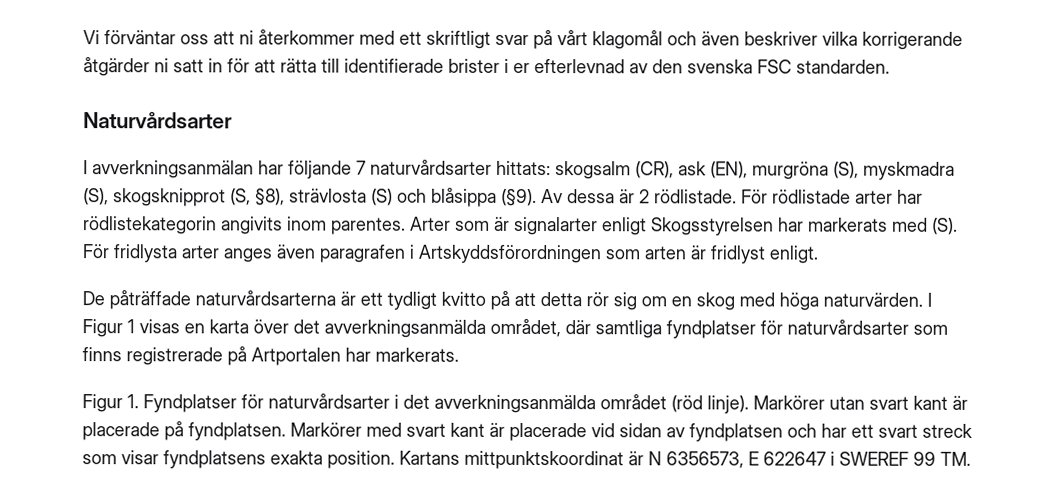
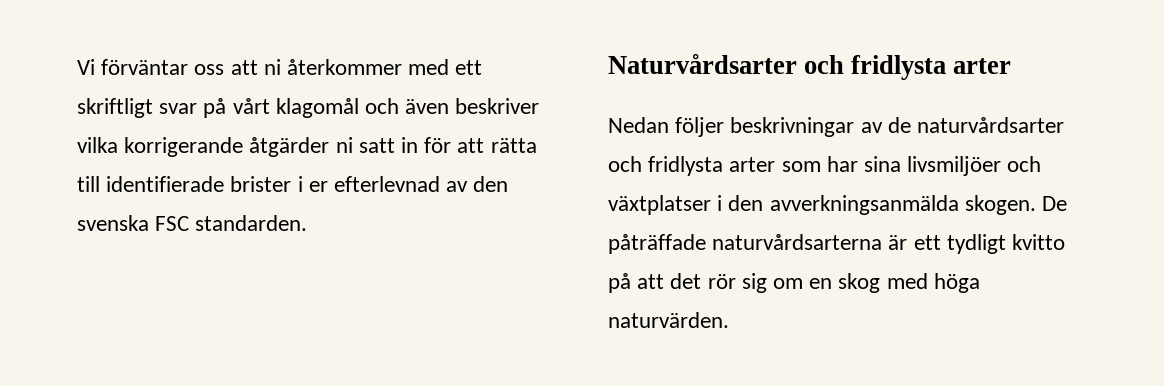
- Naturvårdsarter
- I avverkningsanmälan har följande 7 naturvårdsarter hittats: skogsalm (CR), ask (EN), murgröna (S), myskmadra (S), skogsknipprot (S, §8), strävlosta (S) och blåsippa (§9). Av dessa är 2 rödlistade. För rödlistade arter har rödlistekategorin angivits inom parentes. Arter som är signalarter enligt Skogsstyrelsen har markerats med (S). För fridlysta arter anges även paragrafen i Artskyddsförordningen som arten är fridlyst enligt.
- De påträffade naturvårdsarterna är ett tydligt kvitto på att detta rör sig om en skog med höga naturvärden. I Figur 1 visas en karta över det avverkningsanmälda området, där samtliga fyndplatser för naturvårdsarter som finns registrerade på Artportalen har markerats.
- Figur 1. Fyndplatser för naturvårdsarter i det avverkningsanmälda området (röd linje). Markörer utan svart kant är placerade på fyndplatsen. Markörer med svart kant är placerade vid sidan av fyndplatsen och har ett svart streck som visar fyndplatsens exakta position. Kartans mittpunktskoordinat är N 6356573, E 622647 i SWEREF 99 TM.
+ Naturvårdsarter och fridlysta arter
+ Nedan följer beskrivningar av de naturvårdsarter och fridlysta arter som har sina livsmiljöer och växtplatser i den avverkningsanmälda skogen. De påträffade naturvårdsarterna är ett tydligt kvitto på att det rör sig om en skog med höga naturvärden.

